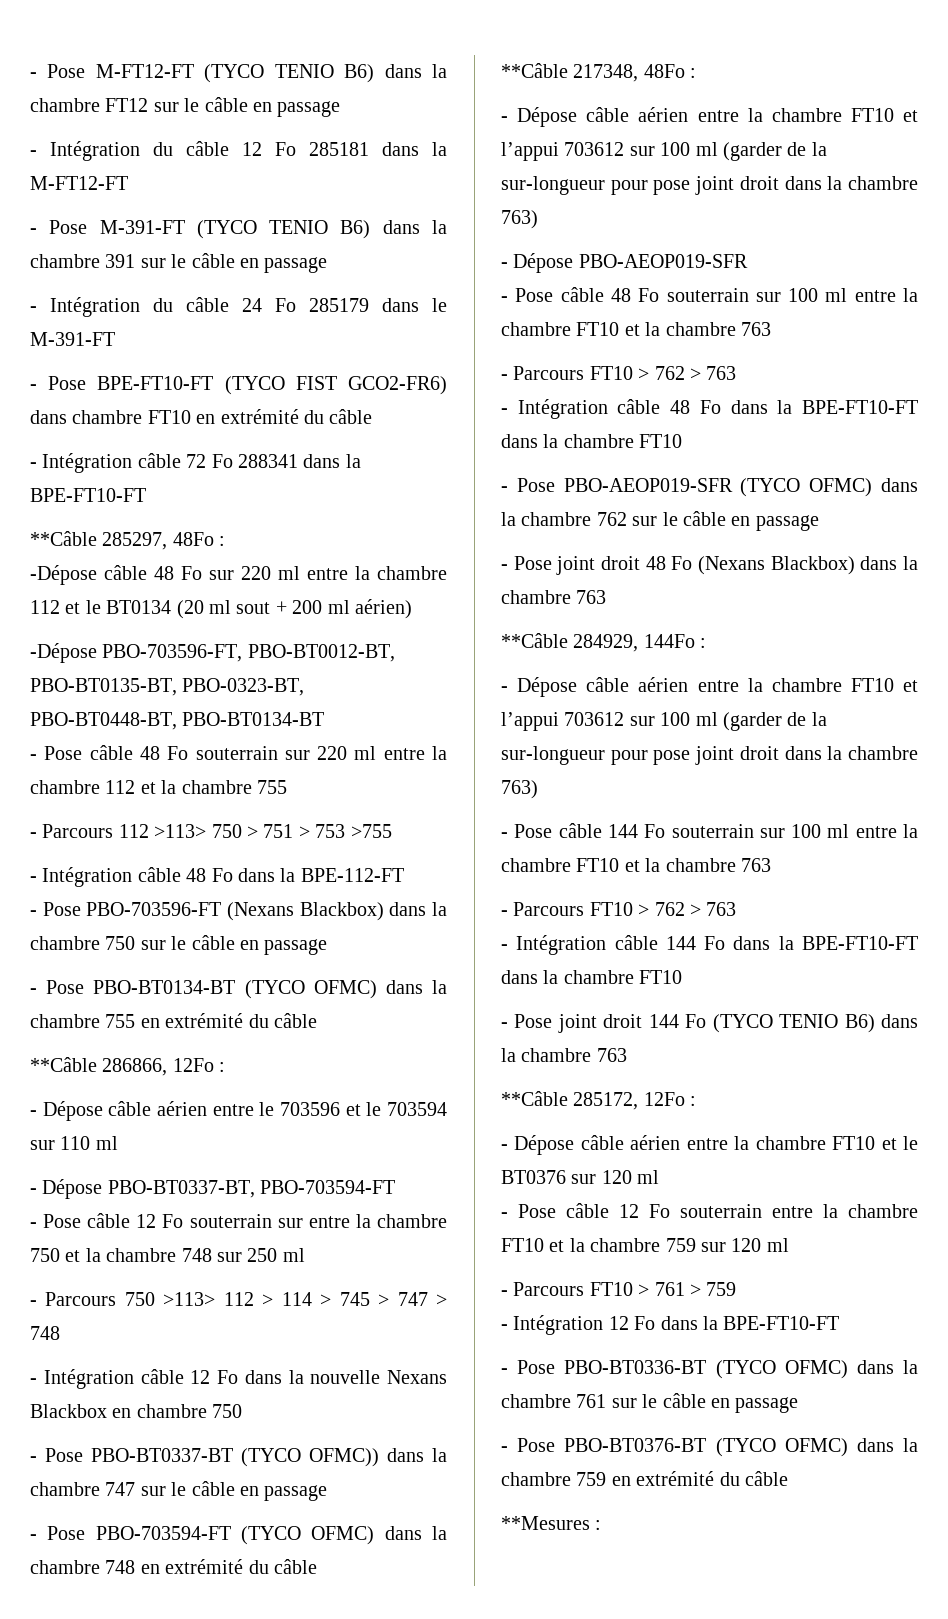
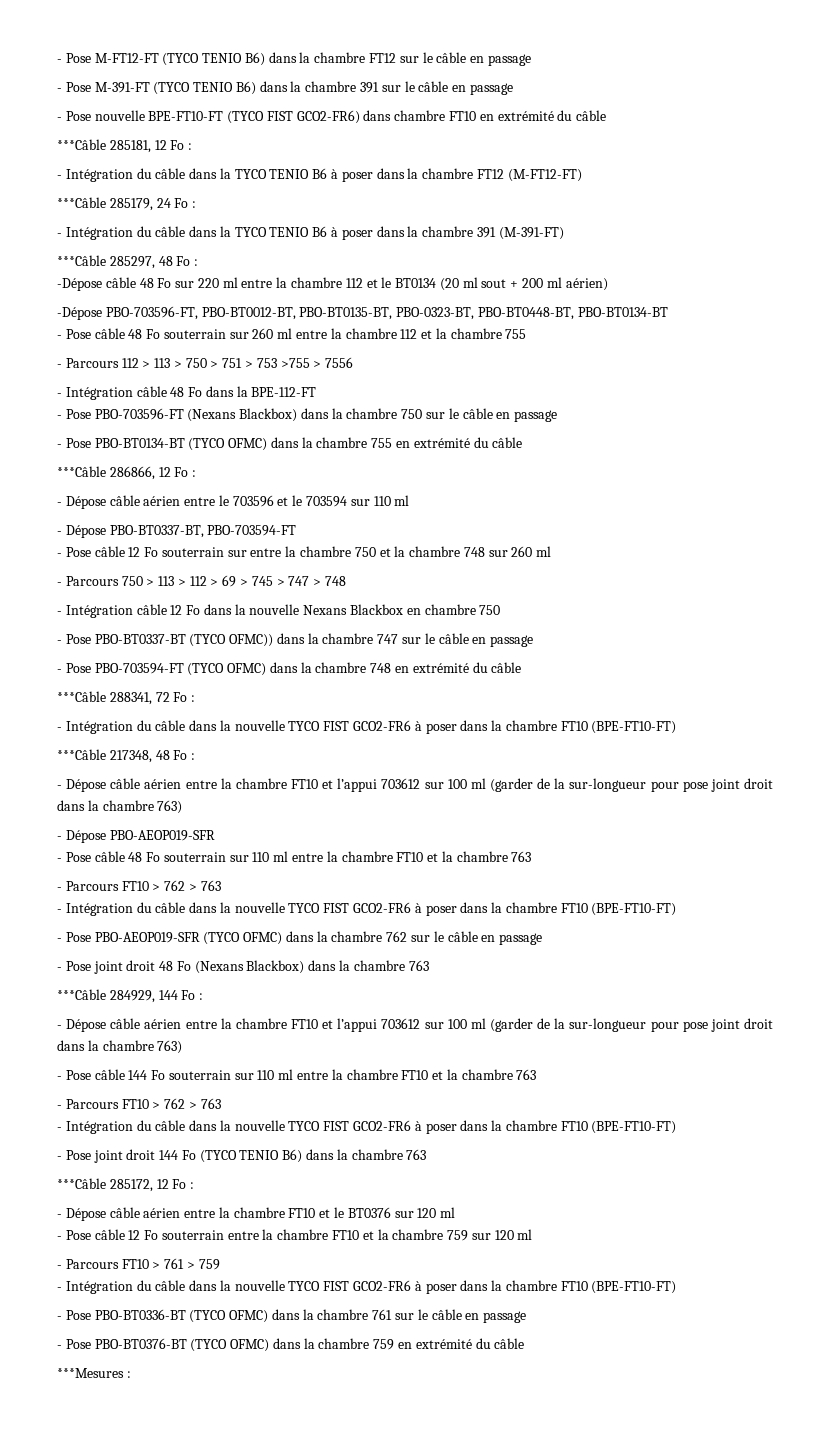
- - Intégration du câble 12 Fo 285181 dans la M-FT12-FT
- - Intégration du câble 24 Fo 285179 dans le M-391-FT
- - Pose BPE-FT10-FT (TYCO FIST GCO2-FR6) dans chambre FT10 en extrémité du câble
+ - Pose nouvelle BPE-FT10-FT (TYCO FIST GCO2-FR6) dans chambre FT10 en extrémité du câble
- - Intégration câble 72 Fo 288341 dans la BPE-FT10-FT
- **Câble 285297, 48Fo :
+ ***Câble 285181, 12 Fo :
+ - Intégration du câble dans la TYCO TENIO B6 à poser dans la chambre FT12 (M-FT12-FT)
+ ***Câble 285179, 24 Fo :
+ - Intégration du câble dans la TYCO TENIO B6 à poser dans la chambre 391 (M-391-FT)
+ ***Câble 285297, 48 Fo :
- - Pose câble 48 Fo souterrain sur 220 ml entre la chambre 112 et la chambre 755
+ - Pose câble 48 Fo souterrain sur 260 ml entre la chambre 112 et la chambre 755
- - Parcours 112 >113> 750 > 751 > 753 >755
+ - Parcours 112 > 113 > 750 > 751 > 753 >755 > 7556
- **Câble 286866, 12Fo :
+ ***Câble 286866, 12 Fo :
- - Pose câble 12 Fo souterrain sur entre la chambre 750 et la chambre 748 sur 250 ml
+ - Pose câble 12 Fo souterrain sur entre la chambre 750 et la chambre 748 sur 260 ml
- - Parcours 750 >113> 112 > 114 > 745 > 747 > 748
+ - Parcours 750 > 113 > 112 > 69 > 745 > 747 > 748
- **Câble 217348, 48Fo :
+ ***Câble 288341, 72 Fo :
+ - Intégration du câble dans la nouvelle TYCO FIST GCO2-FR6 à poser dans la chambre FT10 (BPE-FT10-FT)
+ ***Câble 217348, 48 Fo :
- - Pose câble 48 Fo souterrain sur 100 ml entre la chambre FT10 et la chambre 763
+ - Pose câble 48 Fo souterrain sur 110 ml entre la chambre FT10 et la chambre 763
  - Parcours FT10 > 762 > 763
- - Intégration câble 48 Fo dans la BPE-FT10-FT dans la chambre FT10
+ - Intégration du câble dans la nouvelle TYCO FIST GCO2-FR6 à poser dans la chambre FT10 (BPE-FT10-FT)
- **Câble 284929, 144Fo :
+ ***Câble 284929, 144 Fo :
- - Pose câble 144 Fo souterrain sur 100 ml entre la chambre FT10 et la chambre 763
+ - Pose câble 144 Fo souterrain sur 110 ml entre la chambre FT10 et la chambre 763
  - Parcours FT10 > 762 > 763
- - Intégration câble 144 Fo dans la BPE-FT10-FT dans la chambre FT10
+ - Intégration du câble dans la nouvelle TYCO FIST GCO2-FR6 à poser dans la chambre FT10 (BPE-FT10-FT)
- **Câble 285172, 12Fo :
+ ***Câble 285172, 12 Fo :
  - Parcours FT10 > 761 > 759
- - Intégration 12 Fo dans la BPE-FT10-FT
+ - Intégration du câble dans la nouvelle TYCO FIST GCO2-FR6 à poser dans la chambre FT10 (BPE-FT10-FT)
- **Mesures :
+ ***Mesures :

